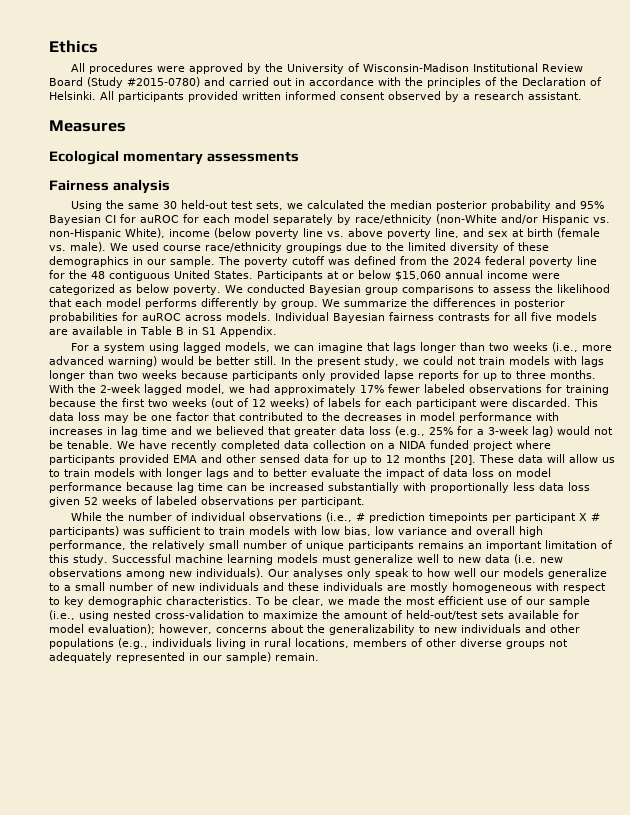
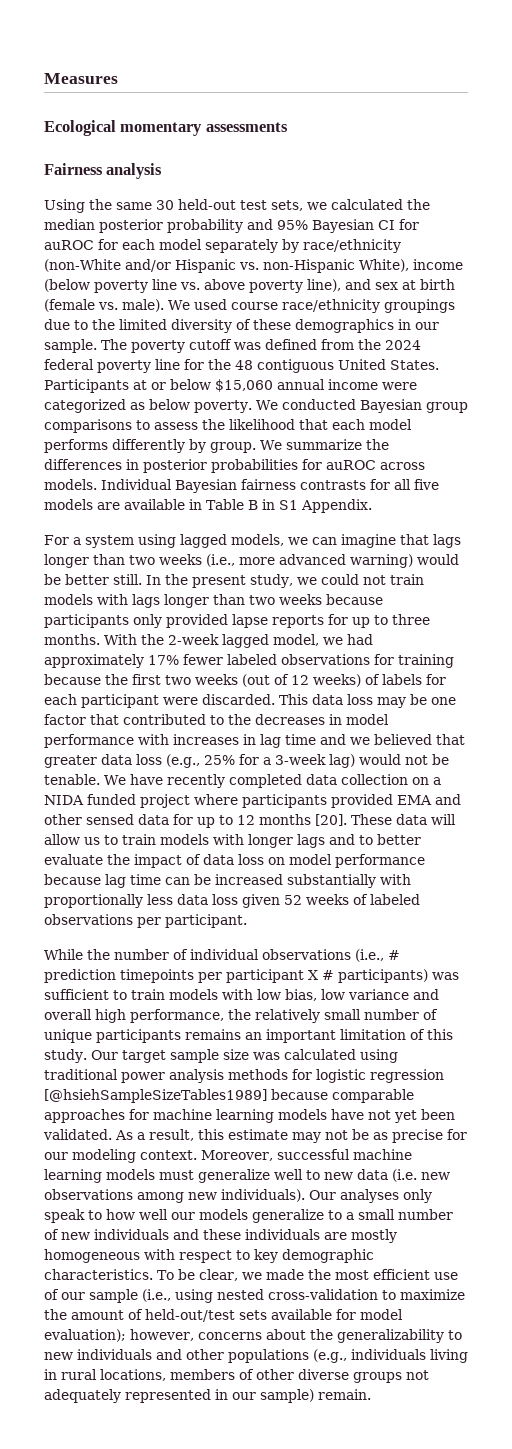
- Ethics
- All procedures were approved by the University of Wisconsin-Madison Institutional Review Board (Study #2015-0780) and carried out in accordance with the principles of the Declaration of Helsinki. All participants provided written informed consent observed by a research assistant.
- Using the same 30 held-out test sets, we calculated the median posterior probability and 95% Bayesian CI for auROC for each model separately by race/ethnicity (non-White and/or Hispanic vs. non-Hispanic White), income (below poverty line vs. above poverty line, and sex at birth (female vs. male).
+ Using the same 30 held-out test sets, we calculated the median posterior probability and 95% Bayesian CI for auROC for each model separately by race/ethnicity (non-White and/or Hispanic vs. non-Hispanic White), income (below poverty line vs. above poverty line), and sex at birth (female vs. male).
- Successful machine learning models must generalize well to new data (i.e. new observations among new individuals).
+ Our target sample size was calculated using traditional power analysis methods for logistic regression [@hsiehSampleSizeTables1989] because comparable approaches for machine learning models have not yet been validated. As a result, this estimate may not be as precise for our modeling context. Moreover, successful machine learning models must generalize well to new data (i.e. new observations among new individuals).

